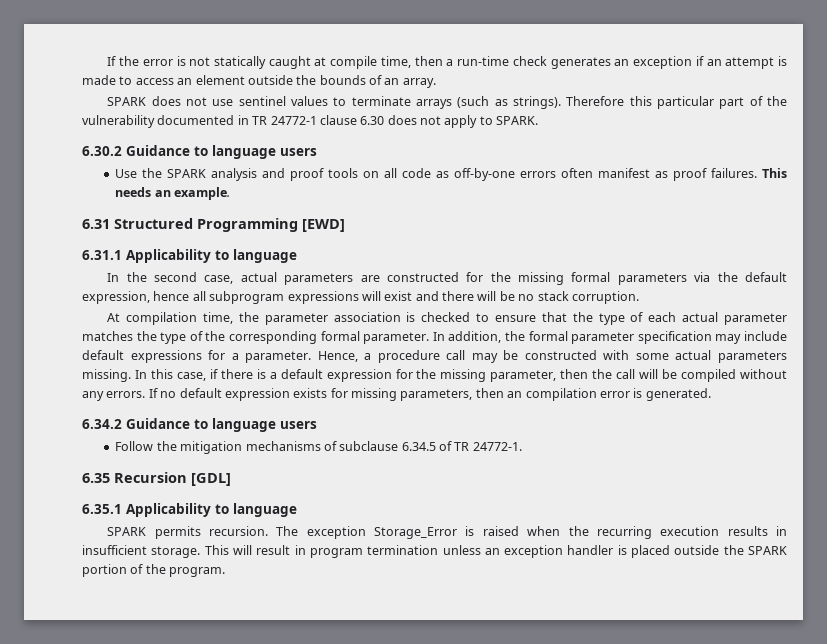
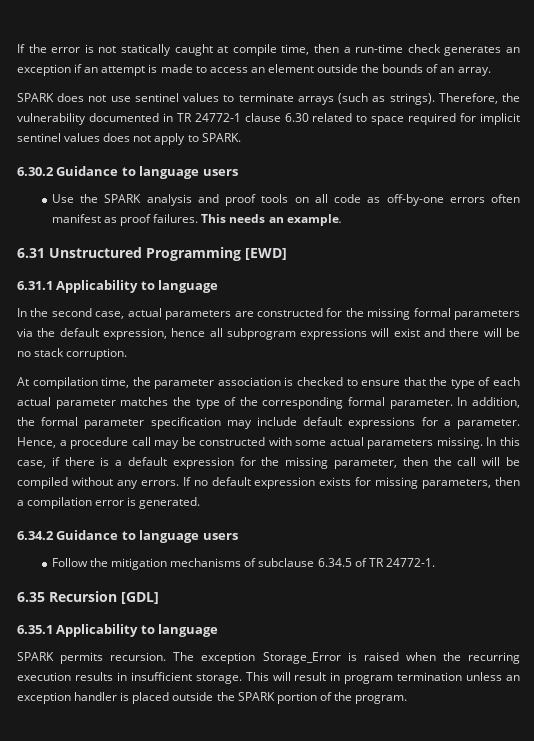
- Therefore this particular part of the vulnerability documented in TR 24772-1 clause 6.30 does not apply to SPARK.
+ Therefore, the vulnerability documented in TR 24772-1 clause 6.30 related to space required for implicit sentinel values does not apply to SPARK.
- 6.31 Structured Programming [EWD]
+ 6.31 Unstructured Programming [EWD]
- If no default expression exists for missing parameters, then an compilation error is generated.
+ If no default expression exists for missing parameters, then a compilation error is generated.

